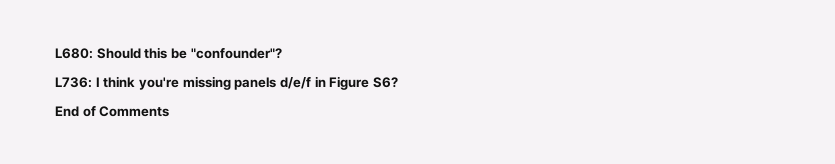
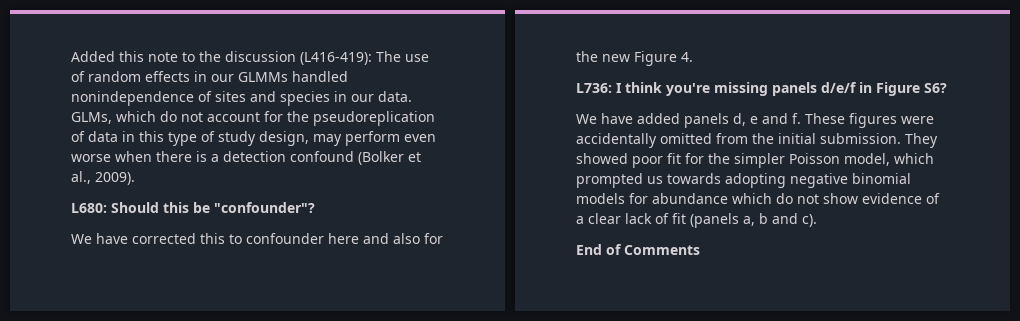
+ Added this note to the discussion (L416-419): The use of random effects in our GLMMs handled nonindependence of sites and species in our data. GLMs, which do not account for the pseudoreplication of data in this type of study design, may perform even worse when there is a detection confound (Bolker et al., 2009).
+ We have corrected this to confounder here and also for the new Figure 4.
+ We have added panels d, e and f. These figures were accidentally omitted from the initial submission. They showed poor fit for the simpler Poisson model, which prompted us towards adopting negative binomial models for abundance which do not show evidence of a clear lack of fit (panels a, b and c).

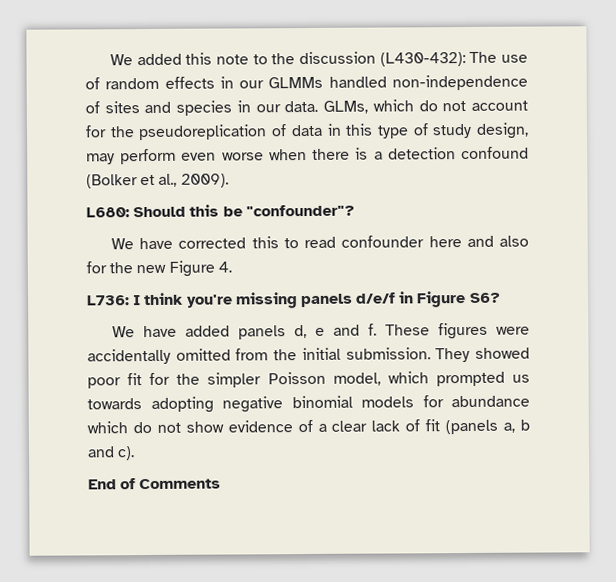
- Added this note to the discussion (L416-419): The use of random effects in our GLMMs handled nonindependence of sites and species in our data.
+ We added this note to the discussion (L430-432): The use of random effects in our GLMMs handled non-independence of sites and species in our data.
- We have corrected this to confounder here and also for the new Figure 4.
+ We have corrected this to read confounder here and also for the new Figure 4.

